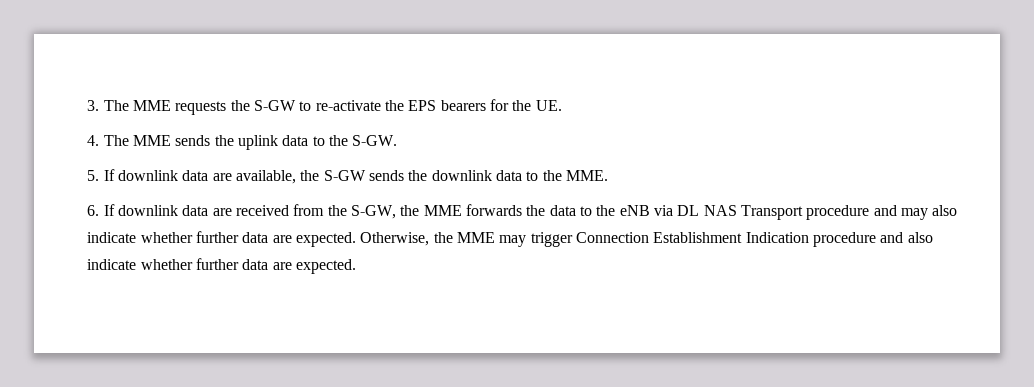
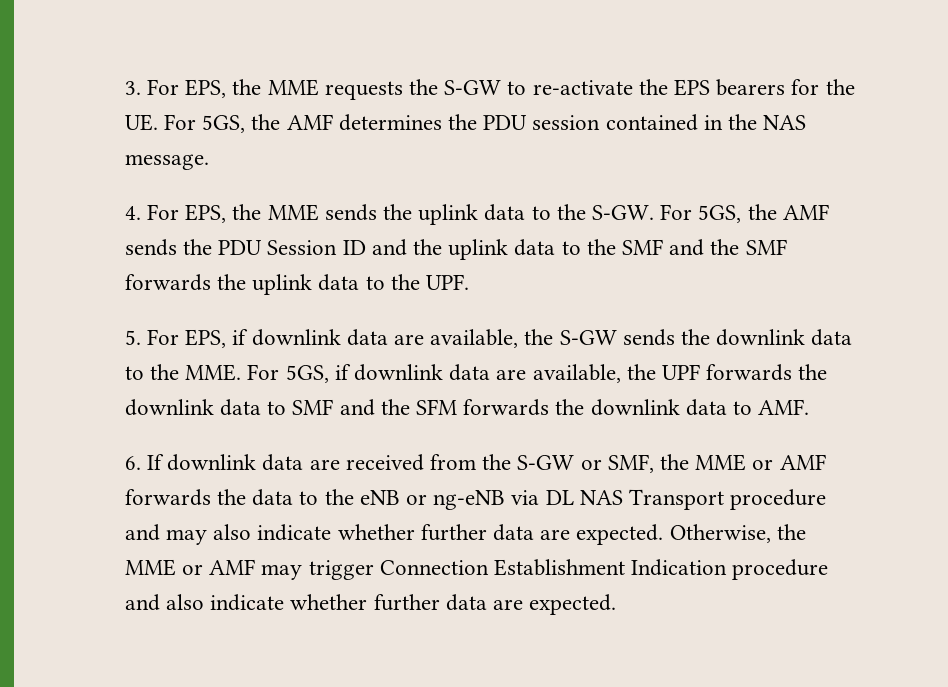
- 3. The MME requests the S-GW to re-activate the EPS bearers for the UE.
- 4. The MME sends the uplink data to the S-GW.
- 5. If downlink data are available, the S-GW sends the downlink data to the MME.
+ 3. For EPS, the MME requests the S-GW to re-activate the EPS bearers for the UE. For 5GS, the AMF determines the PDU session contained in the NAS message.
+ 4. For EPS, the MME sends the uplink data to the S-GW. For 5GS, the AMF sends the PDU Session ID and the uplink data to the SMF and the SMF forwards the uplink data to the UPF.
+ 5. For EPS, if downlink data are available, the S-GW sends the downlink data to the MME. For 5GS, if downlink data are available, the UPF forwards the downlink data to SMF and the SFM forwards the downlink data to AMF.
- 6. If downlink data are received from the S-GW, the MME forwards the data to the eNB via DL NAS Transport procedure and may also indicate whether further data are expected.
+ 6. If downlink data are received from the S-GW or SMF, the MME or AMF forwards the data to the eNB or ng-eNB via DL NAS Transport procedure and may also indicate whether further data are expected.
- Otherwise, the MME may trigger Connection Establishment Indication procedure and also indicate whether further data are expected.
+ Otherwise, the MME or AMF may trigger Connection Establishment Indication procedure and also indicate whether further data are expected.

